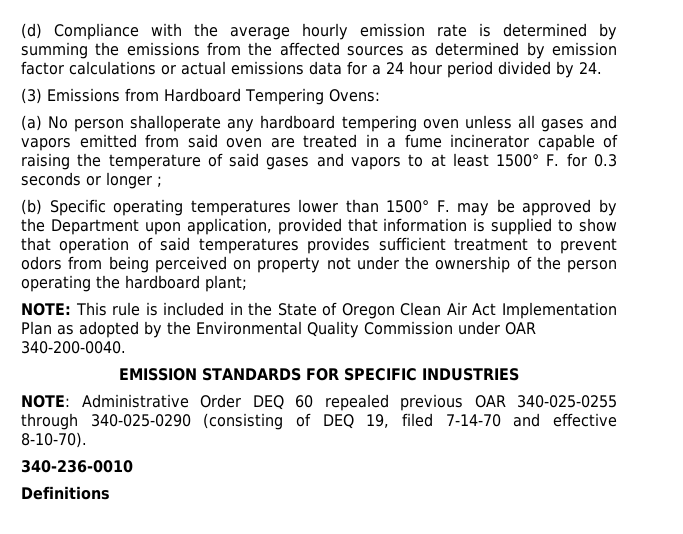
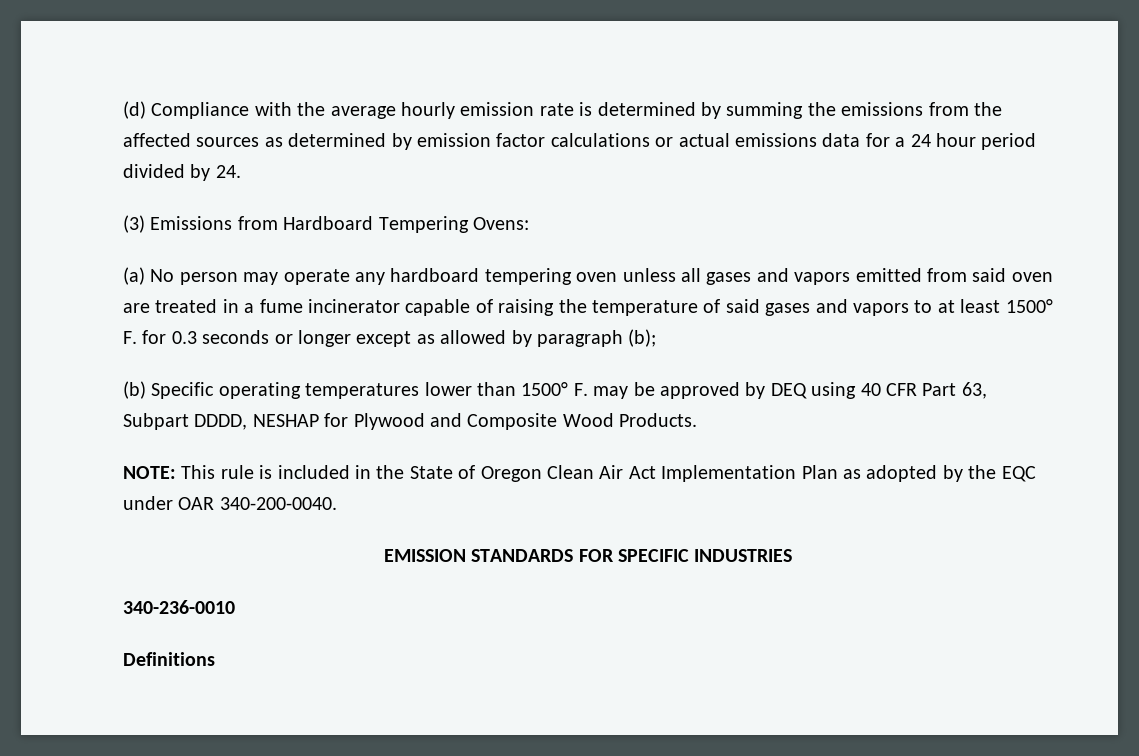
- (a) No person shalloperate any hardboard tempering oven unless all gases and vapors emitted from said oven are treated in a fume incinerator capable of raising the temperature of said gases and vapors to at least 1500° F. for 0.3 seconds or longer ;
+ (a) No person may operate any hardboard tempering oven unless all gases and vapors emitted from said oven are treated in a fume incinerator capable of raising the temperature of said gases and vapors to at least 1500° F. for 0.3 seconds or longer except as allowed by paragraph (b);
- (b) Specific operating temperatures lower than 1500° F. may be approved by the Department upon application, provided that information is supplied to show that operation of said temperatures provides sufficient treatment to prevent odors from being perceived on property not under the ownership of the person operating the hardboard plant;
+ (b) Specific operating temperatures lower than 1500° F. may be approved by DEQ using 40 CFR Part 63, Subpart DDDD, NESHAP for Plywood and Composite Wood Products.
- NOTE: This rule is included in the State of Oregon Clean Air Act Implementation Plan as adopted by the Environmental Quality Commission under OAR 340-200-0040.
+ NOTE: This rule is included in the State of Oregon Clean Air Act Implementation Plan as adopted by the EQC under OAR 340-200-0040.
- NOTE: Administrative Order DEQ 60 repealed previous OAR 340-025-0255 through 340-025-0290 (consisting of DEQ 19, filed 7-14-70 and effective 8-10-70).

